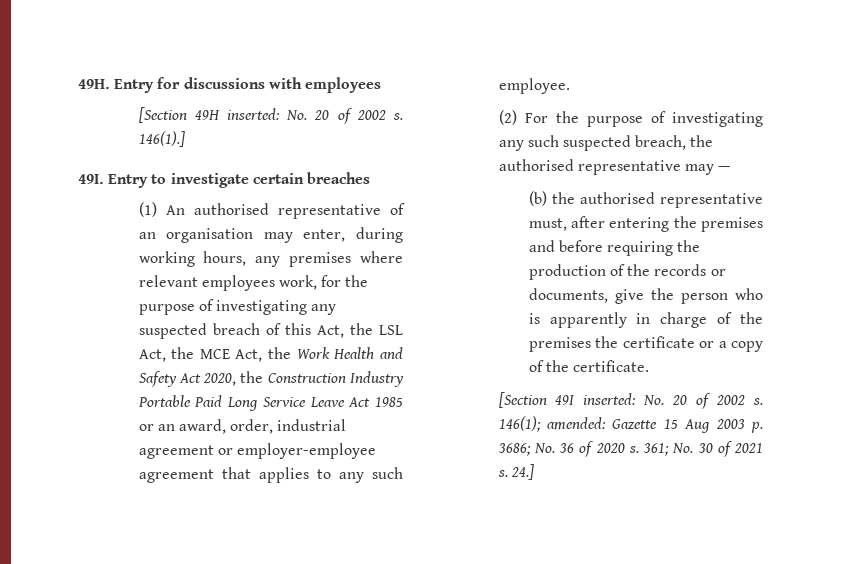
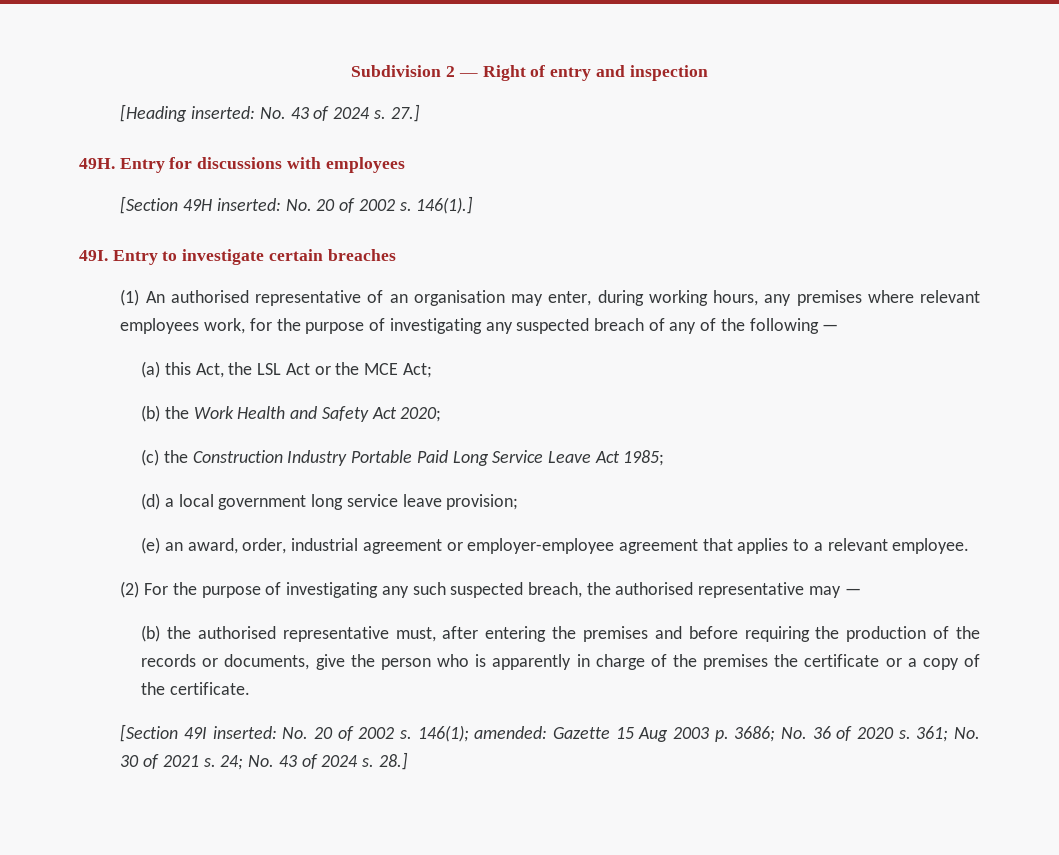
+ Subdivision 2 — Right of entry and inspection
+ [Heading inserted: No. 43 of 2024 s. 27.]
- (1) An authorised representative of an organisation may enter, during working hours, any premises where relevant employees work, for the purpose of investigating any suspected breach of this Act, the LSL Act, the MCE Act, the Work Health and Safety Act 2020, the Construction Industry Portable Paid Long Service Leave Act 1985 or an award, order, industrial agreement or employer-employee agreement that applies to any such employee.
+ (1) An authorised representative of an organisation may enter, during working hours, any premises where relevant employees work, for the purpose of investigating any suspected breach of any of the following —
+ (a) this Act, the LSL Act or the MCE Act;
+ (b) the Work Health and Safety Act 2020;
+ (c) the Construction Industry Portable Paid Long Service Leave Act 1985;
+ (d) a local government long service leave provision;
+ (e) an award, order, industrial agreement or employer-employee agreement that applies to a relevant employee.
- 24.]
+ 24; No. 43 of 2024 s. 28.]

